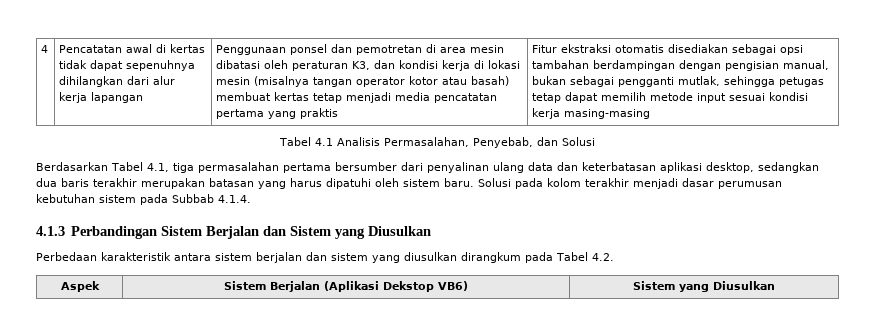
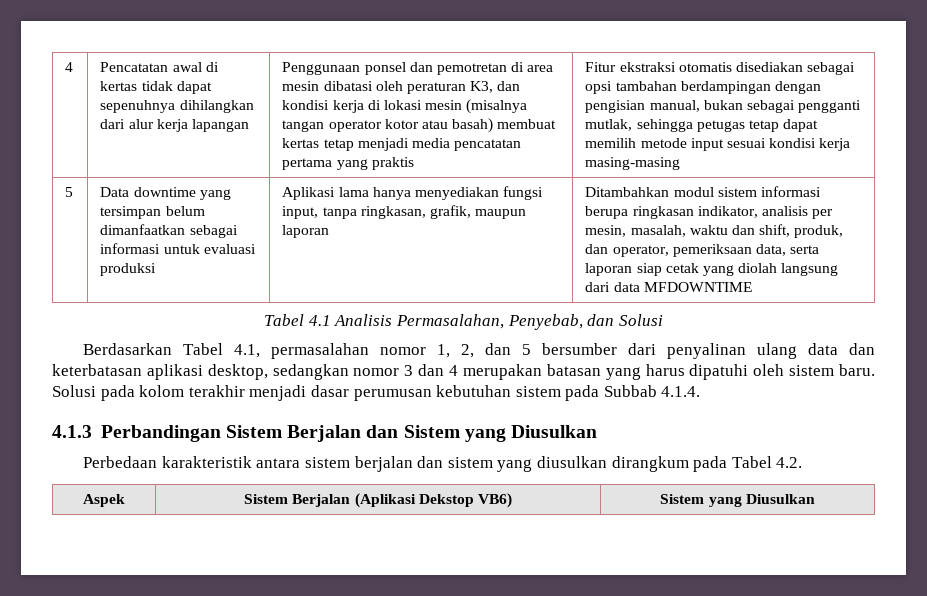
+ 5 | Data downtime yang tersimpan belum dimanfaatkan sebagai informasi untuk evaluasi produksi | Aplikasi lama hanya menyediakan fungsi input, tanpa ringkasan, grafik, maupun laporan | Ditambahkan modul sistem informasi berupa ringkasan indikator, analisis per mesin, masalah, waktu dan shift, produk, dan operator, pemeriksaan data, serta laporan siap cetak yang diolah langsung dari data MFDOWNTIME
- Berdasarkan Tabel 4.1, tiga permasalahan pertama bersumber dari penyalinan ulang data dan keterbatasan aplikasi desktop, sedangkan dua baris terakhir merupakan batasan yang harus dipatuhi oleh sistem baru.
+ Berdasarkan Tabel 4.1, permasalahan nomor 1, 2, dan 5 bersumber dari penyalinan ulang data dan keterbatasan aplikasi desktop, sedangkan nomor 3 dan 4 merupakan batasan yang harus dipatuhi oleh sistem baru.

